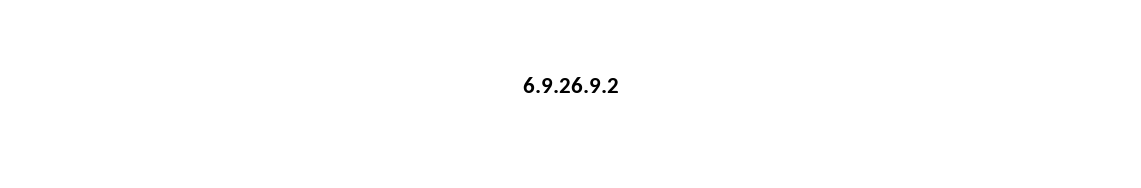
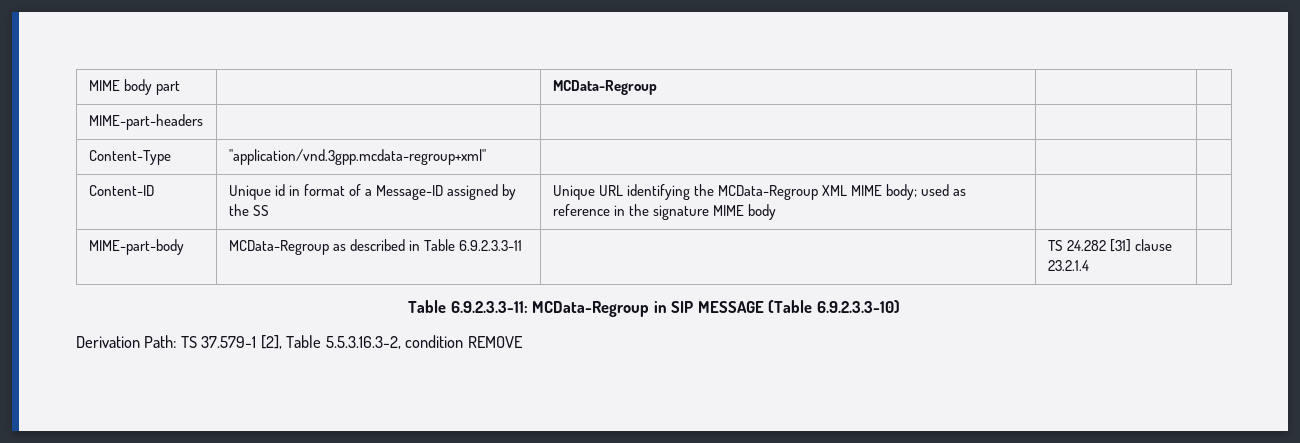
- 6.9.26.9.2
+ MIME body part | | MCData-Regroup | |
+ MIME-part-headers | | | |
+ Content-Type | "application/vnd.3gpp.mcdata-regroup+xml" | | |
+ Content-ID | Unique id in format of a Message-ID assigned by the SS | Unique URL identifying the MCData-Regroup XML MIME body; used as reference in the signature MIME body | |
+ MIME-part-body | MCData-Regroup as described in Table 6.9.2.3.3-11 | | TS 24.282 [31] clause 23.2.1.4 |
+ Table 6.9.2.3.3-11: MCData-Regroup in SIP MESSAGE (Table 6.9.2.3.3-10)
+ Derivation Path: TS 37.579-1 [2], Table 5.5.3.16.3-2, condition REMOVE

